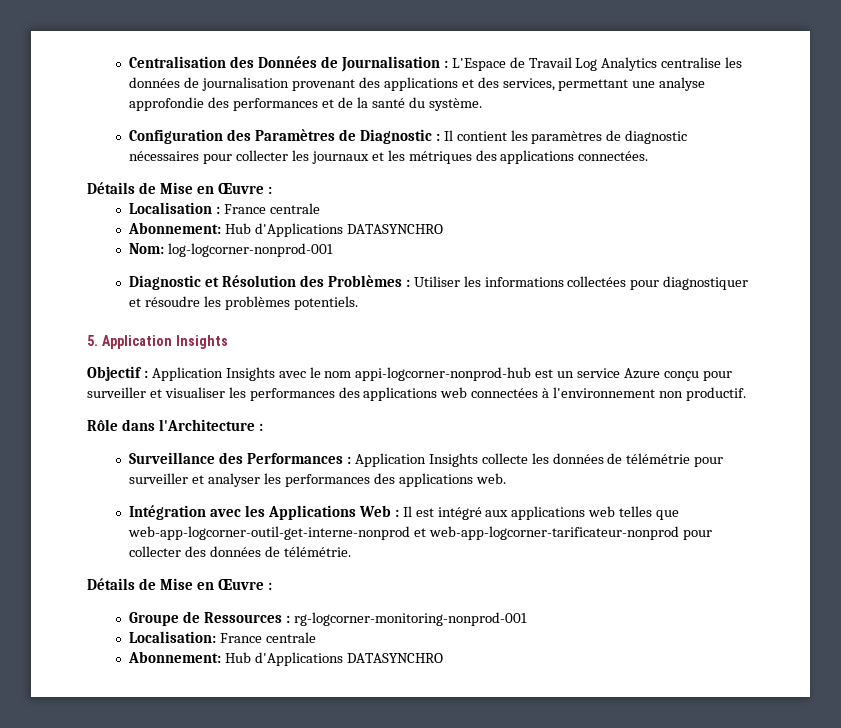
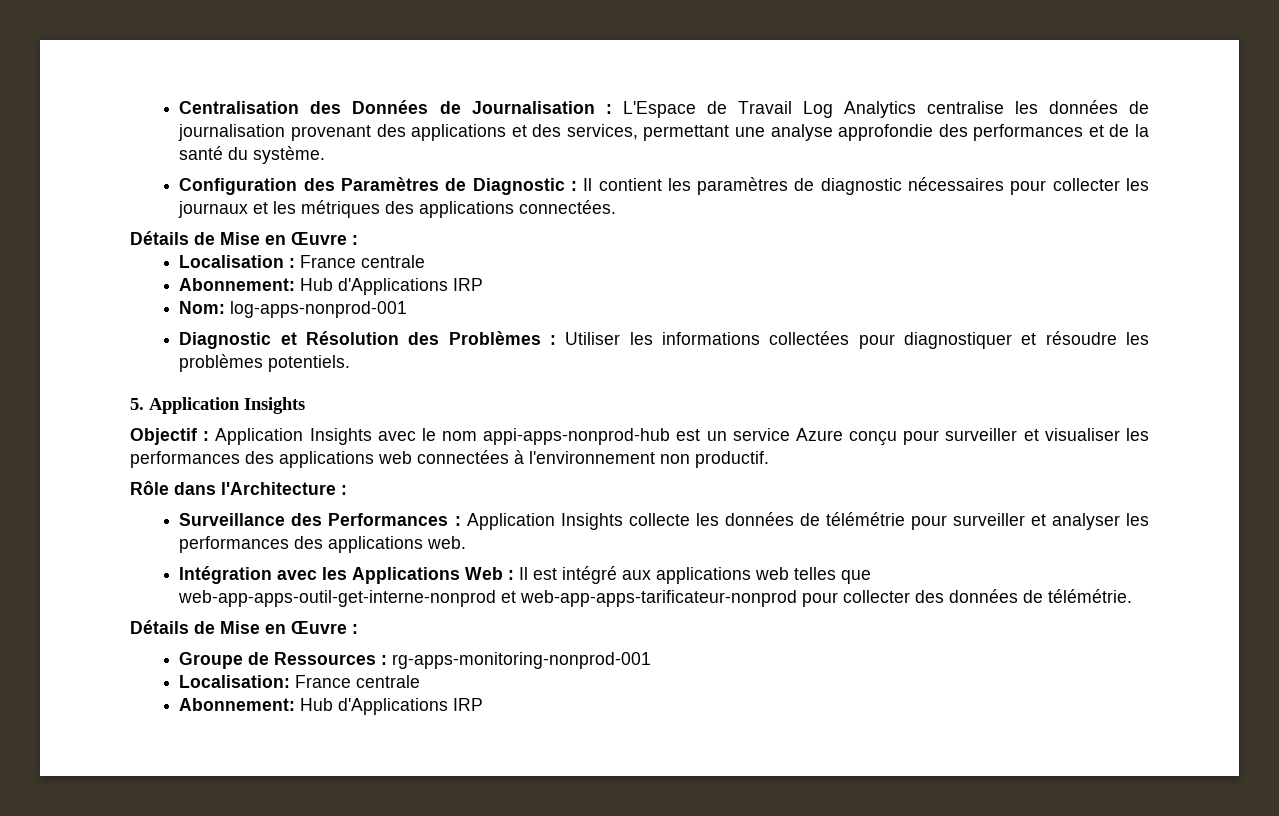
  Localisation : France centrale
- Abonnement: Hub d'Applications DATASYNCHRO
+ Abonnement: Hub d'Applications IRP
- Nom: log-logcorner-nonprod-001
+ Nom: log-apps-nonprod-001
- Objectif : Application Insights avec le nom appi-logcorner-nonprod-hub est un service Azure conçu pour surveiller et visualiser les performances des applications web connectées à l'environnement non productif.
+ Objectif : Application Insights avec le nom appi-apps-nonprod-hub est un service Azure conçu pour surveiller et visualiser les performances des applications web connectées à l'environnement non productif.
- Intégration avec les Applications Web : Il est intégré aux applications web telles que web-app-logcorner-outil-get-interne-nonprod et web-app-logcorner-tarificateur-nonprod pour collecter des données de télémétrie.
+ Intégration avec les Applications Web : Il est intégré aux applications web telles que web-app-apps-outil-get-interne-nonprod et web-app-apps-tarificateur-nonprod pour collecter des données de télémétrie.
- Groupe de Ressources : rg-logcorner-monitoring-nonprod-001
+ Groupe de Ressources : rg-apps-monitoring-nonprod-001
  Localisation: France centrale
- Abonnement: Hub d'Applications DATASYNCHRO
+ Abonnement: Hub d'Applications IRP

